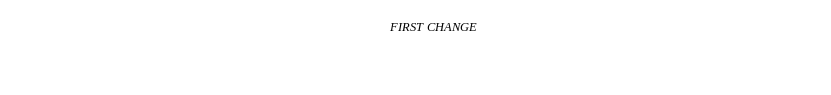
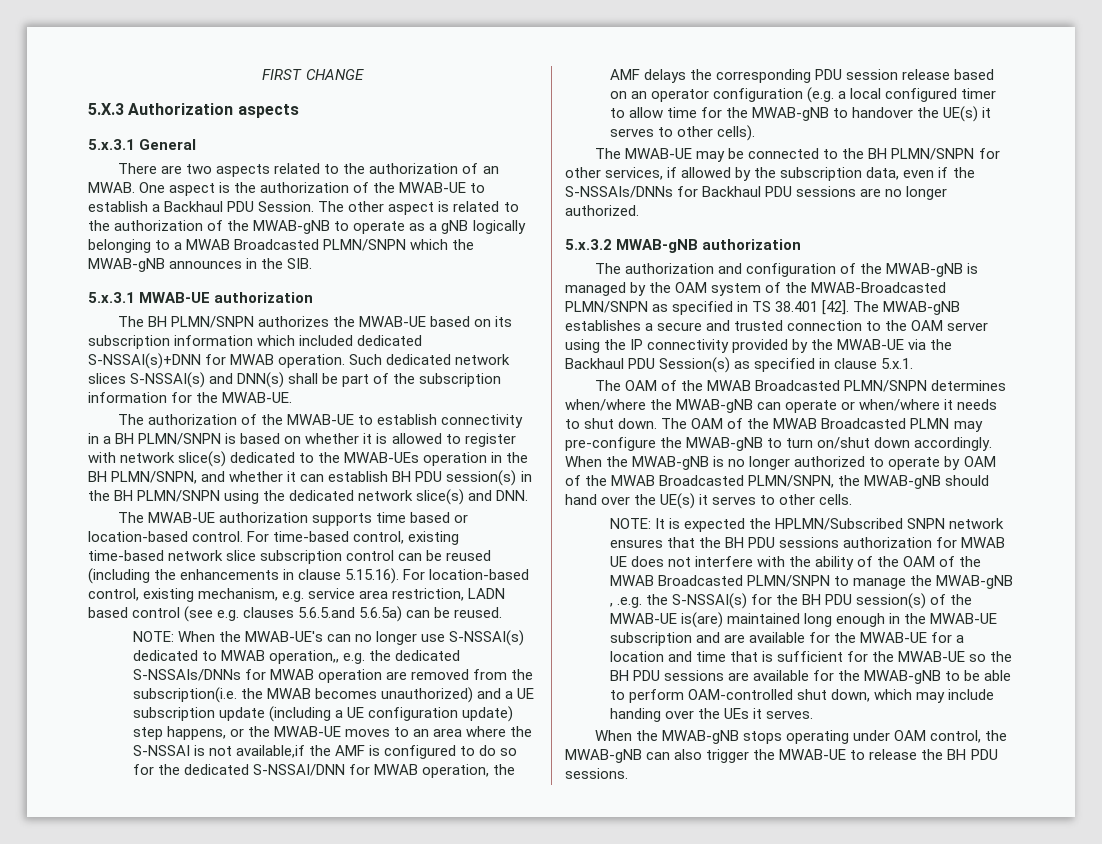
+ 5.X.3 Authorization aspects
+ 5.x.3.1 General
+ There are two aspects related to the authorization of an MWAB. One aspect is the authorization of the MWAB-UE to establish a Backhaul PDU Session. The other aspect is related to the authorization of the MWAB-gNB to operate as a gNB logically belonging to a MWAB Broadcasted PLMN/SNPN which the MWAB-gNB announces in the SIB.
+ 5.x.3.1 MWAB-UE authorization
+ The BH PLMN/SNPN authorizes the MWAB-UE based on its subscription information which included dedicated S-NSSAI(s)+DNN for MWAB operation. Such dedicated network slices S-NSSAI(s) and DNN(s) shall be part of the subscription information for the MWAB-UE.
+ The authorization of the MWAB-UE to establish connectivity in a BH PLMN/SNPN is based on whether it is allowed to register with network slice(s) dedicated to the MWAB-UEs operation in the BH PLMN/SNPN, and whether it can establish BH PDU session(s) in the BH PLMN/SNPN using the dedicated network slice(s) and DNN.
+ The MWAB-UE authorization supports time based or location-based control. For time-based control, existing time-based network slice subscription control can be reused (including the enhancements in clause 5.15.16). For location-based control, existing mechanism, e.g. service area restriction, LADN based control (see e.g. clauses 5.6.5.and 5.6.5a) can be reused.
+ NOTE: When the MWAB-UE's can no longer use S-NSSAI(s) dedicated to MWAB operation,, e.g. the dedicated S-NSSAIs/DNNs for MWAB operation are removed from the subscription(i.e. the MWAB becomes unauthorized) and a UE subscription update (including a UE configuration update) step happens, or the MWAB-UE moves to an area where the S-NSSAI is not available,if the AMF is configured to do so for the dedicated S-NSSAI/DNN for MWAB operation, the AMF delays the corresponding PDU session release based on an operator configuration (e.g. a local configured timer to allow time for the MWAB-gNB to handover the UE(s) it serves to other cells).
+ The MWAB-UE may be connected to the BH PLMN/SNPN for other services, if allowed by the subscription data, even if the S-NSSAIs/DNNs for Backhaul PDU sessions are no longer authorized.
+ 5.x.3.2 MWAB-gNB authorization
+ The authorization and configuration of the MWAB-gNB is managed by the OAM system of the MWAB-Broadcasted PLMN/SNPN as specified in TS 38.401 [42]. The MWAB-gNB establishes a secure and trusted connection to the OAM server using the IP connectivity provided by the MWAB-UE via the Backhaul PDU Session(s) as specified in clause 5.x.1.
+ The OAM of the MWAB Broadcasted PLMN/SNPN determines when/where the MWAB-gNB can operate or when/where it needs to shut down. The OAM of the MWAB Broadcasted PLMN may pre-configure the MWAB-gNB to turn on/shut down accordingly. When the MWAB-gNB is no longer authorized to operate by OAM of the MWAB Broadcasted PLMN/SNPN, the MWAB-gNB should hand over the UE(s) it serves to other cells.
+ NOTE: It is expected the HPLMN/Subscribed SNPN network ensures that the BH PDU sessions authorization for MWAB UE does not interfere with the ability of the OAM of the MWAB Broadcasted PLMN/SNPN to manage the MWAB-gNB , .e.g. the S-NSSAI(s) for the BH PDU session(s) of the MWAB-UE is(are) maintained long enough in the MWAB-UE subscription and are available for the MWAB-UE for a location and time that is sufficient for the MWAB-UE so the BH PDU sessions are available for the MWAB-gNB to be able to perform OAM-controlled shut down, which may include handing over the UEs it serves.
+ When the MWAB-gNB stops operating under OAM control, the MWAB-gNB can also trigger the MWAB-UE to release the BH PDU sessions.

